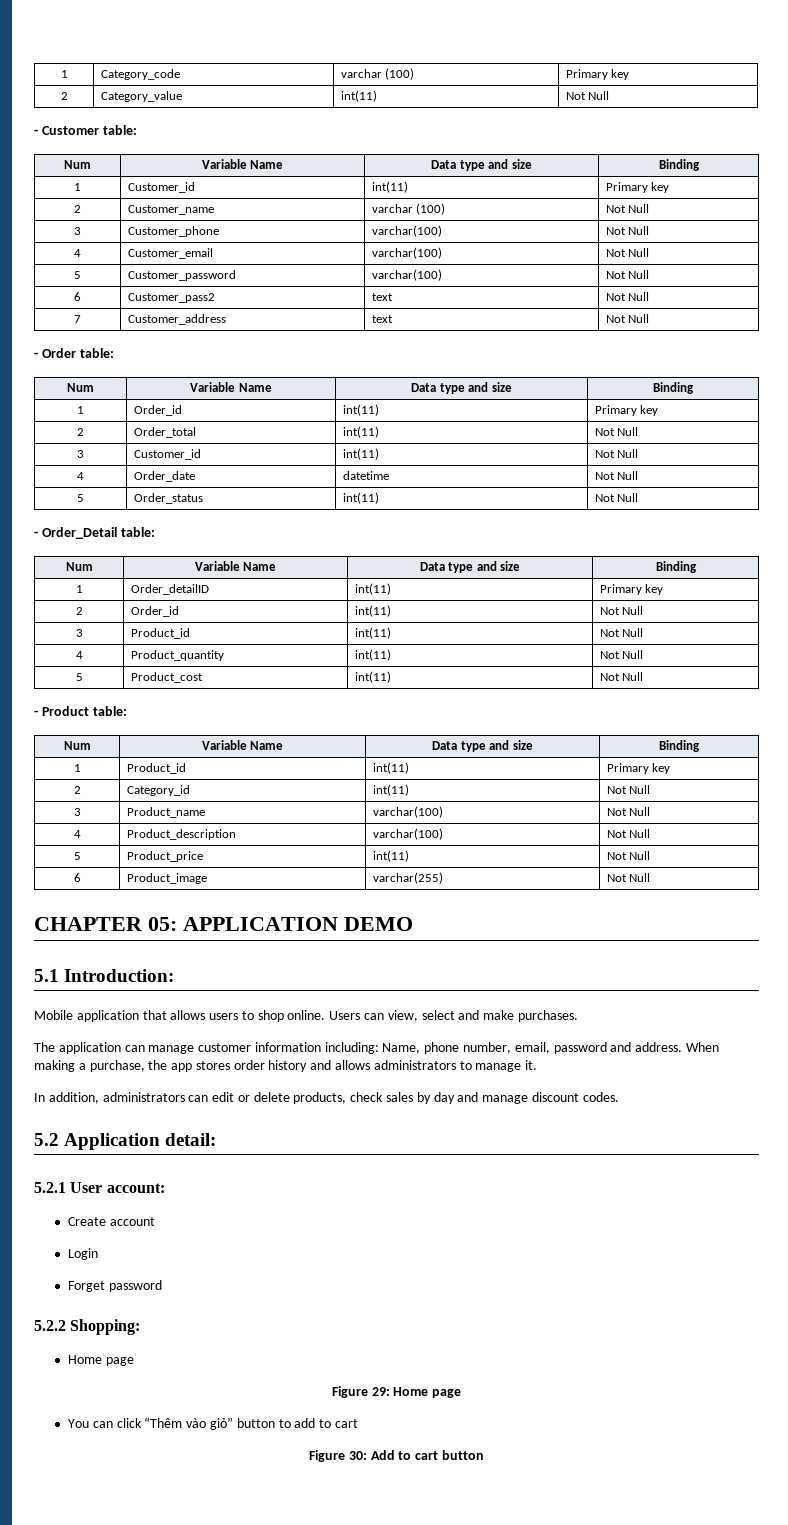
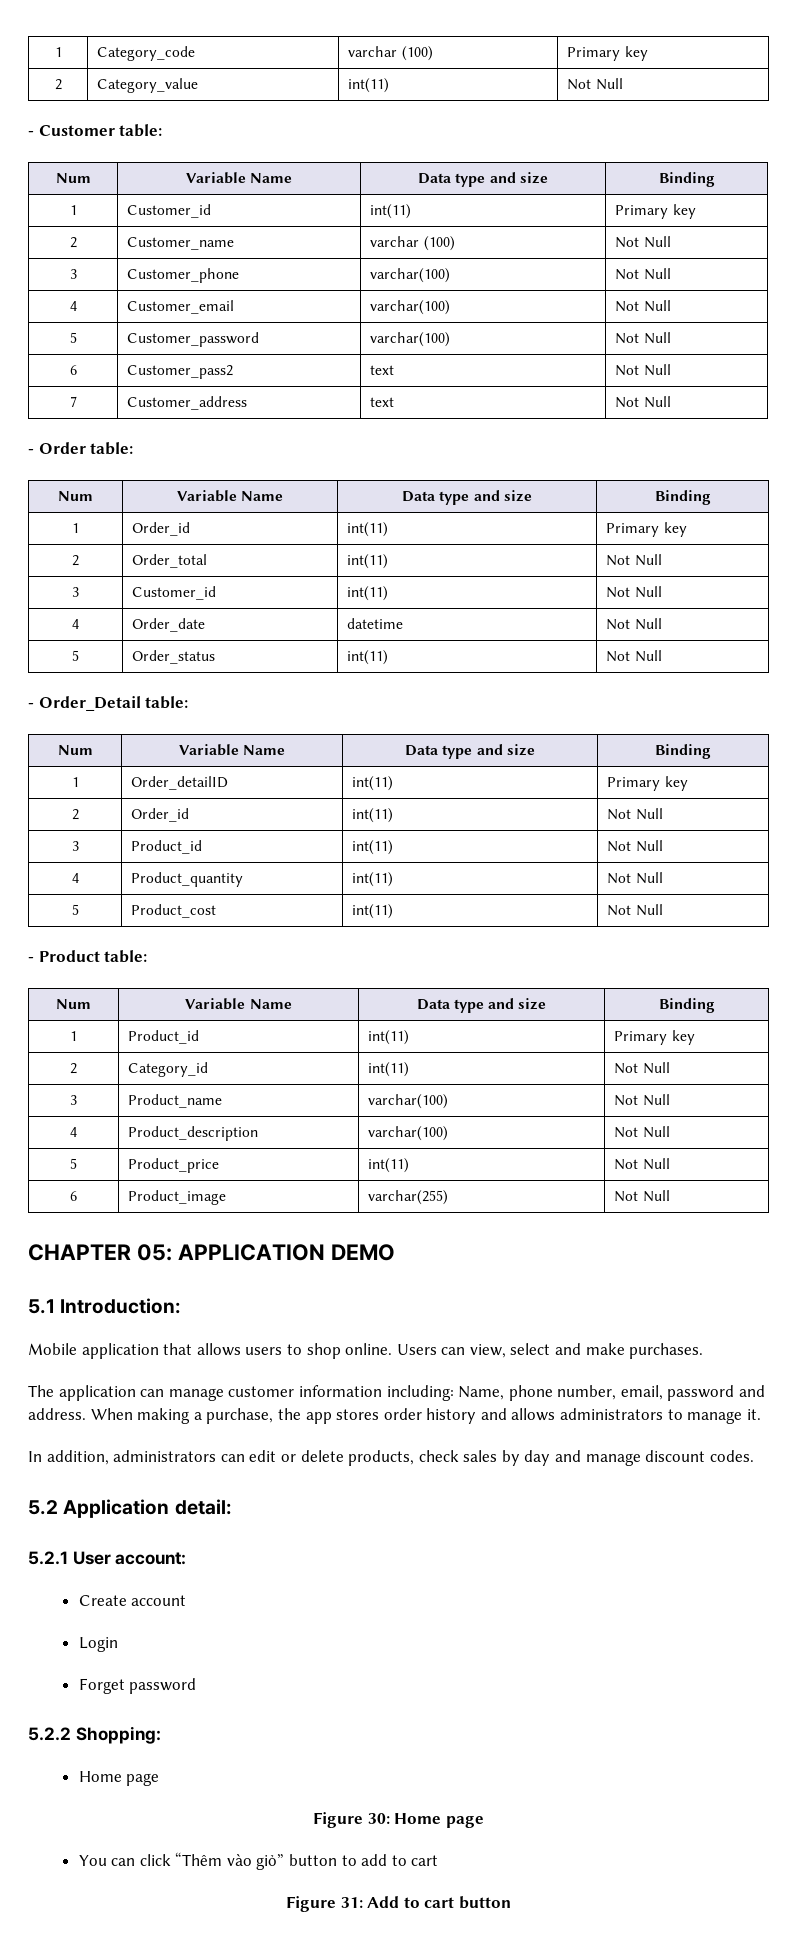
- Figure 29: Home page
+ Figure 30: Home page
- Figure 30: Add to cart button
+ Figure 31: Add to cart button

